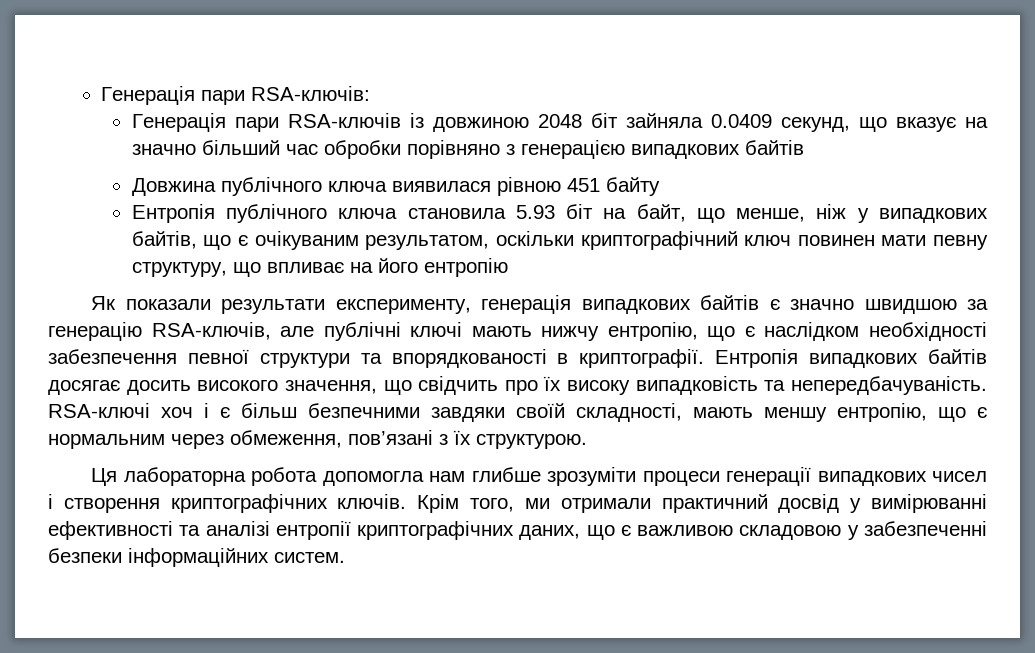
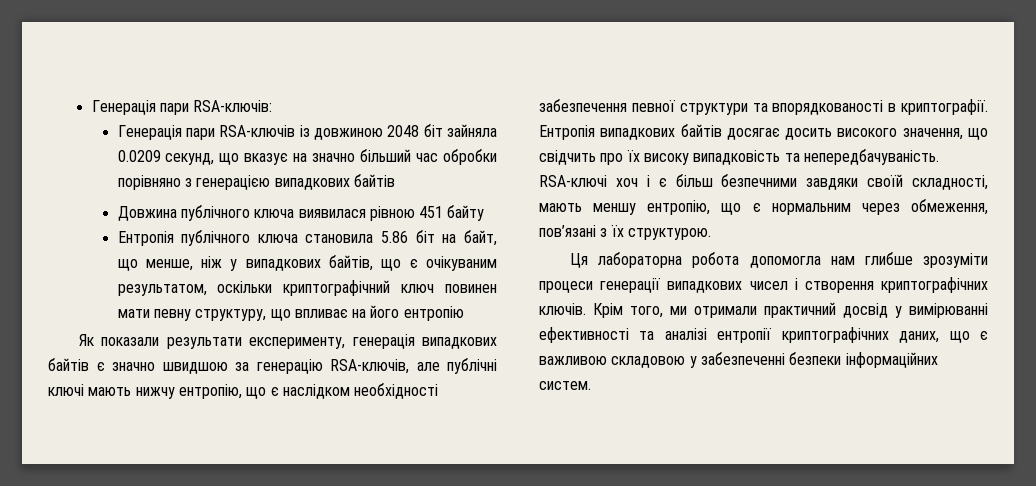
- Генерація пари RSA-ключів із довжиною 2048 біт зайняла 0.0409 секунд, що вказує на значно більший час обробки порівняно з генерацією випадкових байтів
+ Генерація пари RSA-ключів із довжиною 2048 біт зайняла 0.0209 секунд, що вказує на значно більший час обробки порівняно з генерацією випадкових байтів
- Ентропія публічного ключа становила 5.93 біт на байт, що менше, ніж у випадкових байтів, що є очікуваним результатом, оскільки криптографічний ключ повинен мати певну структуру, що впливає на його ентропію
+ Ентропія публічного ключа становила 5.86 біт на байт, що менше, ніж у випадкових байтів, що є очікуваним результатом, оскільки криптографічний ключ повинен мати певну структуру, що впливає на його ентропію

